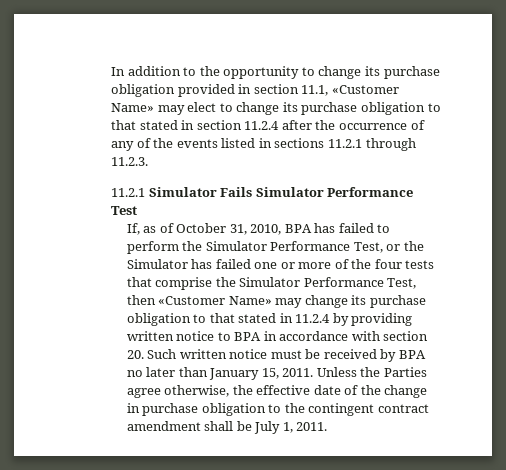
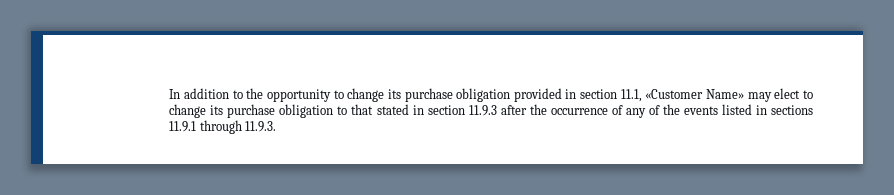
- In addition to the opportunity to change its purchase obligation provided in section 11.1, «Customer Name» may elect to change its purchase obligation to that stated in section 11.2.4 after the occurrence of any of the events listed in sections 11.2.1 through 11.2.3.
- 11.2.1 Simulator Fails Simulator Performance Test
- If, as of October 31, 2010, BPA has failed to perform the Simulator Performance Test, or the Simulator has failed one or more of the four tests that comprise the Simulator Performance Test, then «Customer Name» may change its purchase obligation to that stated in 11.2.4 by providing written notice to BPA in accordance with section 20. Such written notice must be received by BPA no later than January 15, 2011. Unless the Parties agree otherwise, the effective date of the change in purchase obligation to the contingent contract amendment shall be July 1, 2011.
+ In addition to the opportunity to change its purchase obligation provided in section 11.1, «Customer Name» may elect to change its purchase obligation to that stated in section 11.9.3 after the occurrence of any of the events listed in sections 11.9.1 through 11.9.3.

